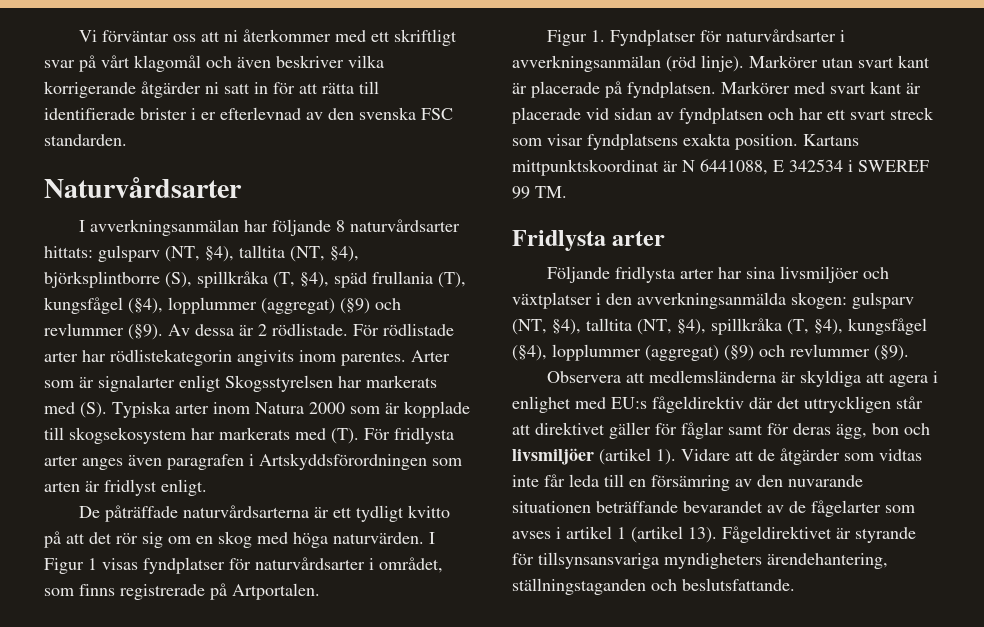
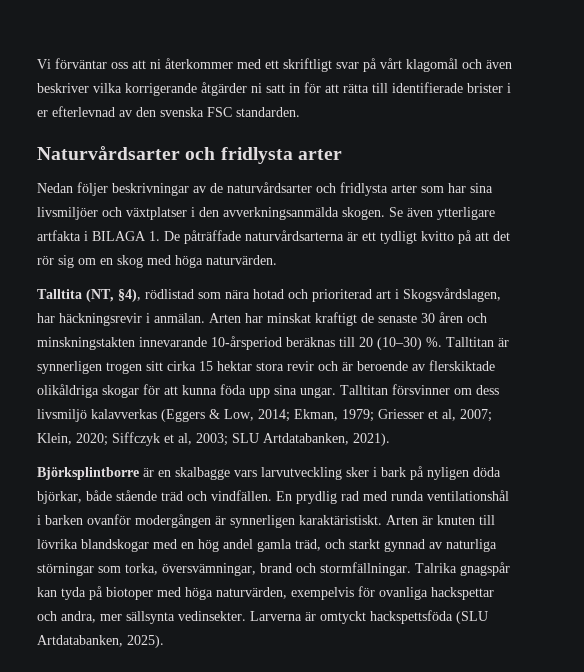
- Naturvårdsarter
- I avverkningsanmälan har följande 8 naturvårdsarter hittats: gulsparv (NT, §4), talltita (NT, §4), björksplintborre (S), spillkråka (T, §4), späd frullania (T), kungsfågel (§4), lopplummer (aggregat) (§9) och revlummer (§9). Av dessa är 2 rödlistade. För rödlistade arter har rödlistekategorin angivits inom parentes. Arter som är signalarter enligt Skogsstyrelsen har markerats med (S). Typiska arter inom Natura 2000 som är kopplade till skogsekosystem har markerats med (T). För fridlysta arter anges även paragrafen i Artskyddsförordningen som arten är fridlyst enligt.
- De påträffade naturvårdsarterna är ett tydligt kvitto på att det rör sig om en skog med höga naturvärden. I Figur 1 visas fyndplatser för naturvårdsarter i området, som finns registrerade på Artportalen.
- Figur 1. Fyndplatser för naturvårdsarter i avverkningsanmälan (röd linje). Markörer utan svart kant är placerade på fyndplatsen. Markörer med svart kant är placerade vid sidan av fyndplatsen och har ett svart streck som visar fyndplatsens exakta position. Kartans mittpunktskoordinat är N 6441088, E 342534 i SWEREF 99 TM.
- Fridlysta arter
- Följande fridlysta arter har sina livsmiljöer och växtplatser i den avverkningsanmälda skogen: gulsparv (NT, §4), talltita (NT, §4), spillkråka (T, §4), kungsfågel (§4), lopplummer (aggregat) (§9) och revlummer (§9).
- Observera att medlemsländerna är skyldiga att agera i enlighet med EU:s fågeldirektiv där det uttryckligen står att direktivet gäller för fåglar samt för deras ägg, bon och livsmiljöer (artikel 1). Vidare att de åtgärder som vidtas inte får leda till en försämring av den nuvarande situationen beträffande bevarandet av de fågelarter som avses i artikel 1 (artikel 13). Fågeldirektivet är styrande för tillsynsansvariga myndigheters ärendehantering, ställningstaganden och beslutsfattande.
+ Naturvårdsarter och fridlysta arter
+ Nedan följer beskrivningar av de naturvårdsarter och fridlysta arter som har sina livsmiljöer och växtplatser i den avverkningsanmälda skogen. Se även ytterligare artfakta i BILAGA 1. De påträffade naturvårdsarterna är ett tydligt kvitto på att det rör sig om en skog med höga naturvärden.
+ Talltita (NT, §4), rödlistad som nära hotad och prioriterad art i Skogsvårdslagen, har häckningsrevir i anmälan. Arten har minskat kraftigt de senaste 30 åren och minskningstakten innevarande 10-årsperiod beräknas till 20 (10–30) %. Talltitan är synnerligen trogen sitt cirka 15 hektar stora revir och är beroende av flerskiktade olikåldriga skogar för att kunna föda upp sina ungar. Talltitan försvinner om dess livsmiljö kalavverkas (Eggers & Low, 2014; Ekman, 1979; Griesser et al, 2007; Klein, 2020; Siffczyk et al, 2003; SLU Artdatabanken, 2021).
+ Björksplintborre är en skalbagge vars larvutveckling sker i bark på nyligen döda björkar, både stående träd och vindfällen. En prydlig rad med runda ventilationshål i barken ovanför modergången är synnerligen karaktäristiskt. Arten är knuten till lövrika blandskogar med en hög andel gamla träd, och starkt gynnad av naturliga störningar som torka, översvämningar, brand och stormfällningar. Talrika gnagspår kan tyda på biotoper med höga naturvärden, exempelvis för ovanliga hackspettar och andra, mer sällsynta vedinsekter. Larverna är omtyckt hackspettsföda (SLU Artdatabanken, 2025).

